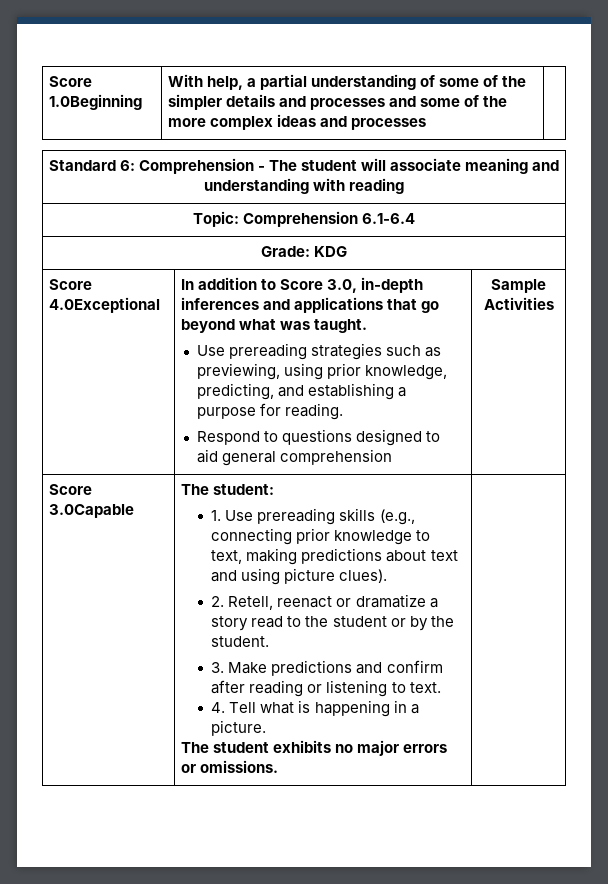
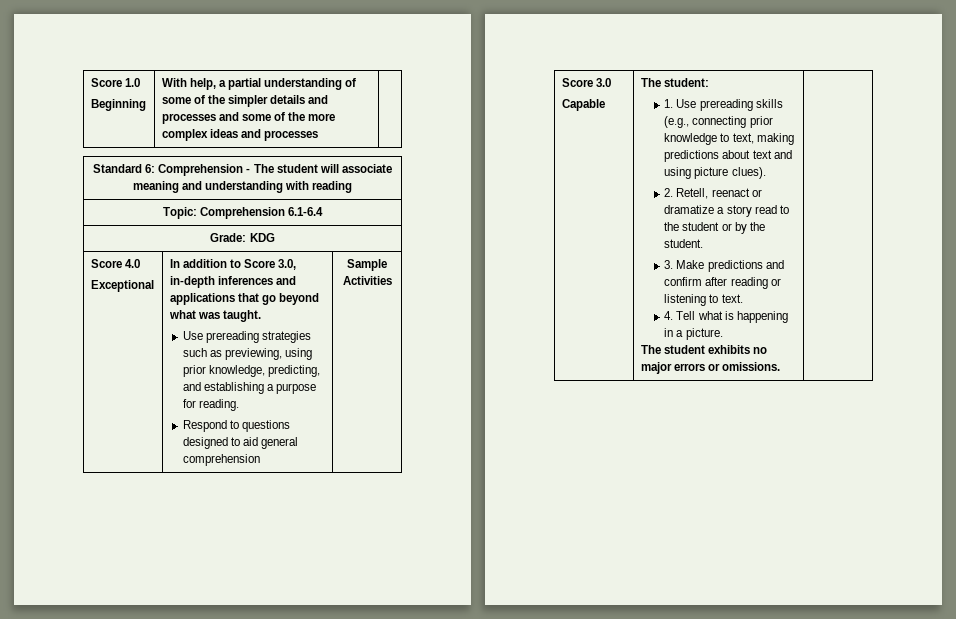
- Score 1.0Beginning | With help, a partial understanding of some of the simpler details and processes and some of the more complex ideas and processes |
+ Score 1.0
+ Beginning | With help, a partial understanding of some of the simpler details and processes and some of the more complex ideas and processes |
- Score 4.0Exceptional
+ Score 4.0
+ Exceptional
- Score 3.0Capable
+ Score 3.0
+ Capable

